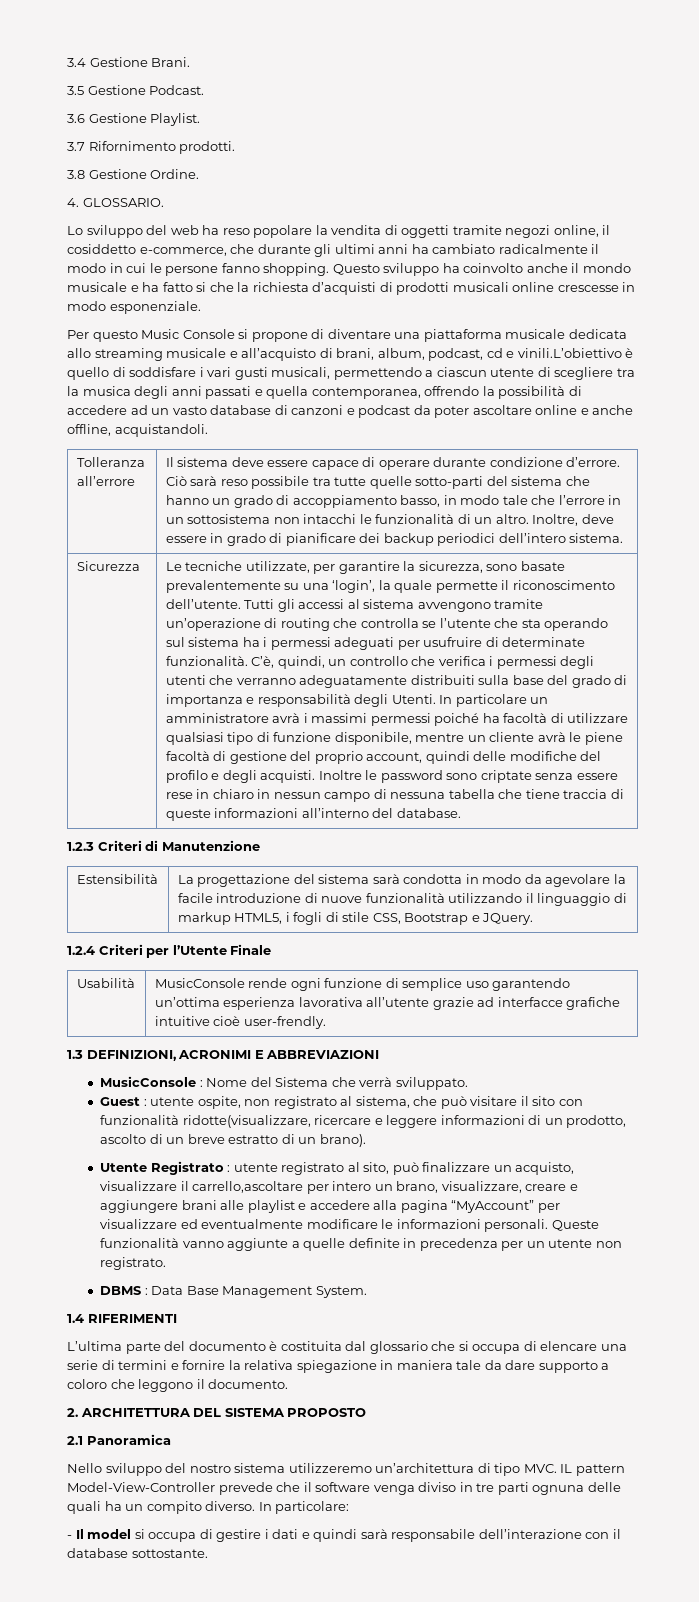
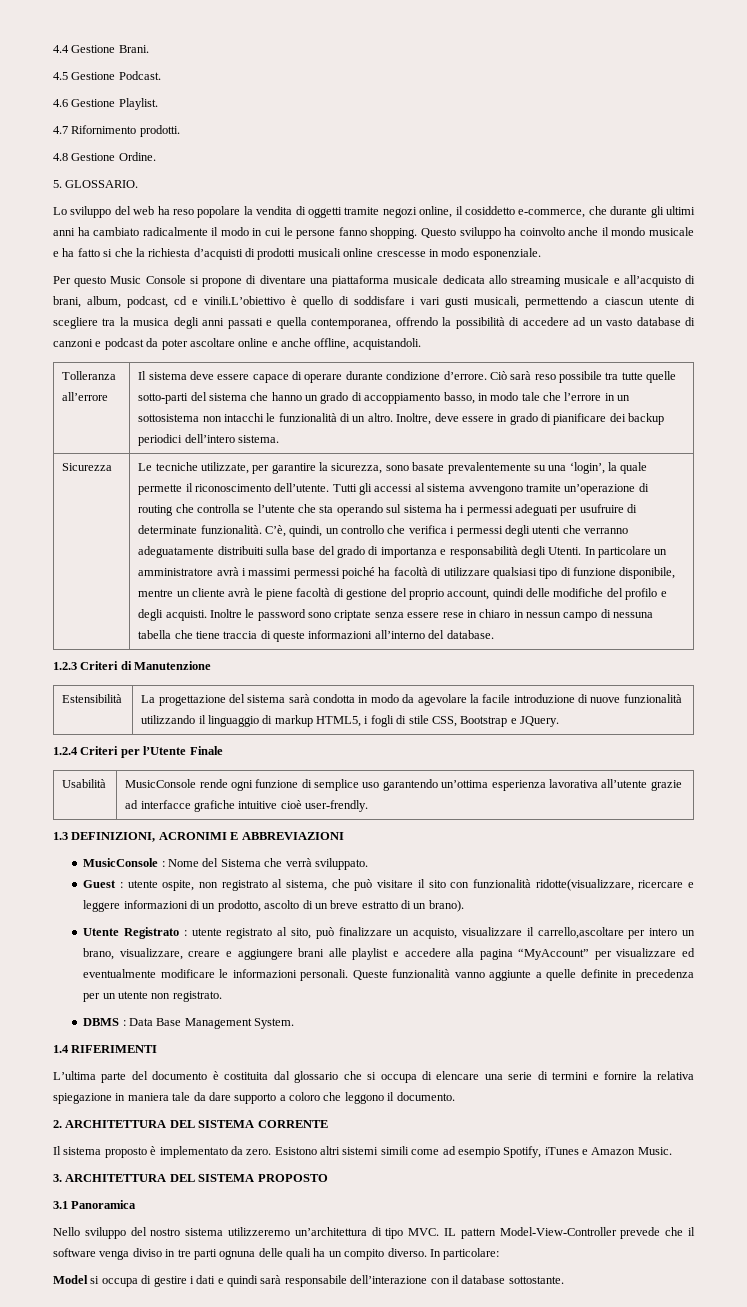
- 3.4 Gestione Brani.
+ 4.4 Gestione Brani.
- 3.5 Gestione Podcast.
+ 4.5 Gestione Podcast.
- 3.6 Gestione Playlist.
+ 4.6 Gestione Playlist.
- 3.7 Rifornimento prodotti.
+ 4.7 Rifornimento prodotti.
- 3.8 Gestione Ordine.
+ 4.8 Gestione Ordine.
- 4. GLOSSARIO.
+ 5. GLOSSARIO.
- 2. ARCHITETTURA DEL SISTEMA PROPOSTO
+ 2. ARCHITETTURA DEL SISTEMA CORRENTE
+ Il sistema proposto è implementato da zero. Esistono altri sistemi simili come ad esempio Spotify, iTunes e Amazon Music.
+ 3. ARCHITETTURA DEL SISTEMA PROPOSTO
- 2.1 Panoramica
+ 3.1 Panoramica
- - Il model si occupa di gestire i dati e quindi sarà responsabile dell’interazione con il database sottostante.
+ Model si occupa di gestire i dati e quindi sarà responsabile dell’interazione con il database sottostante.

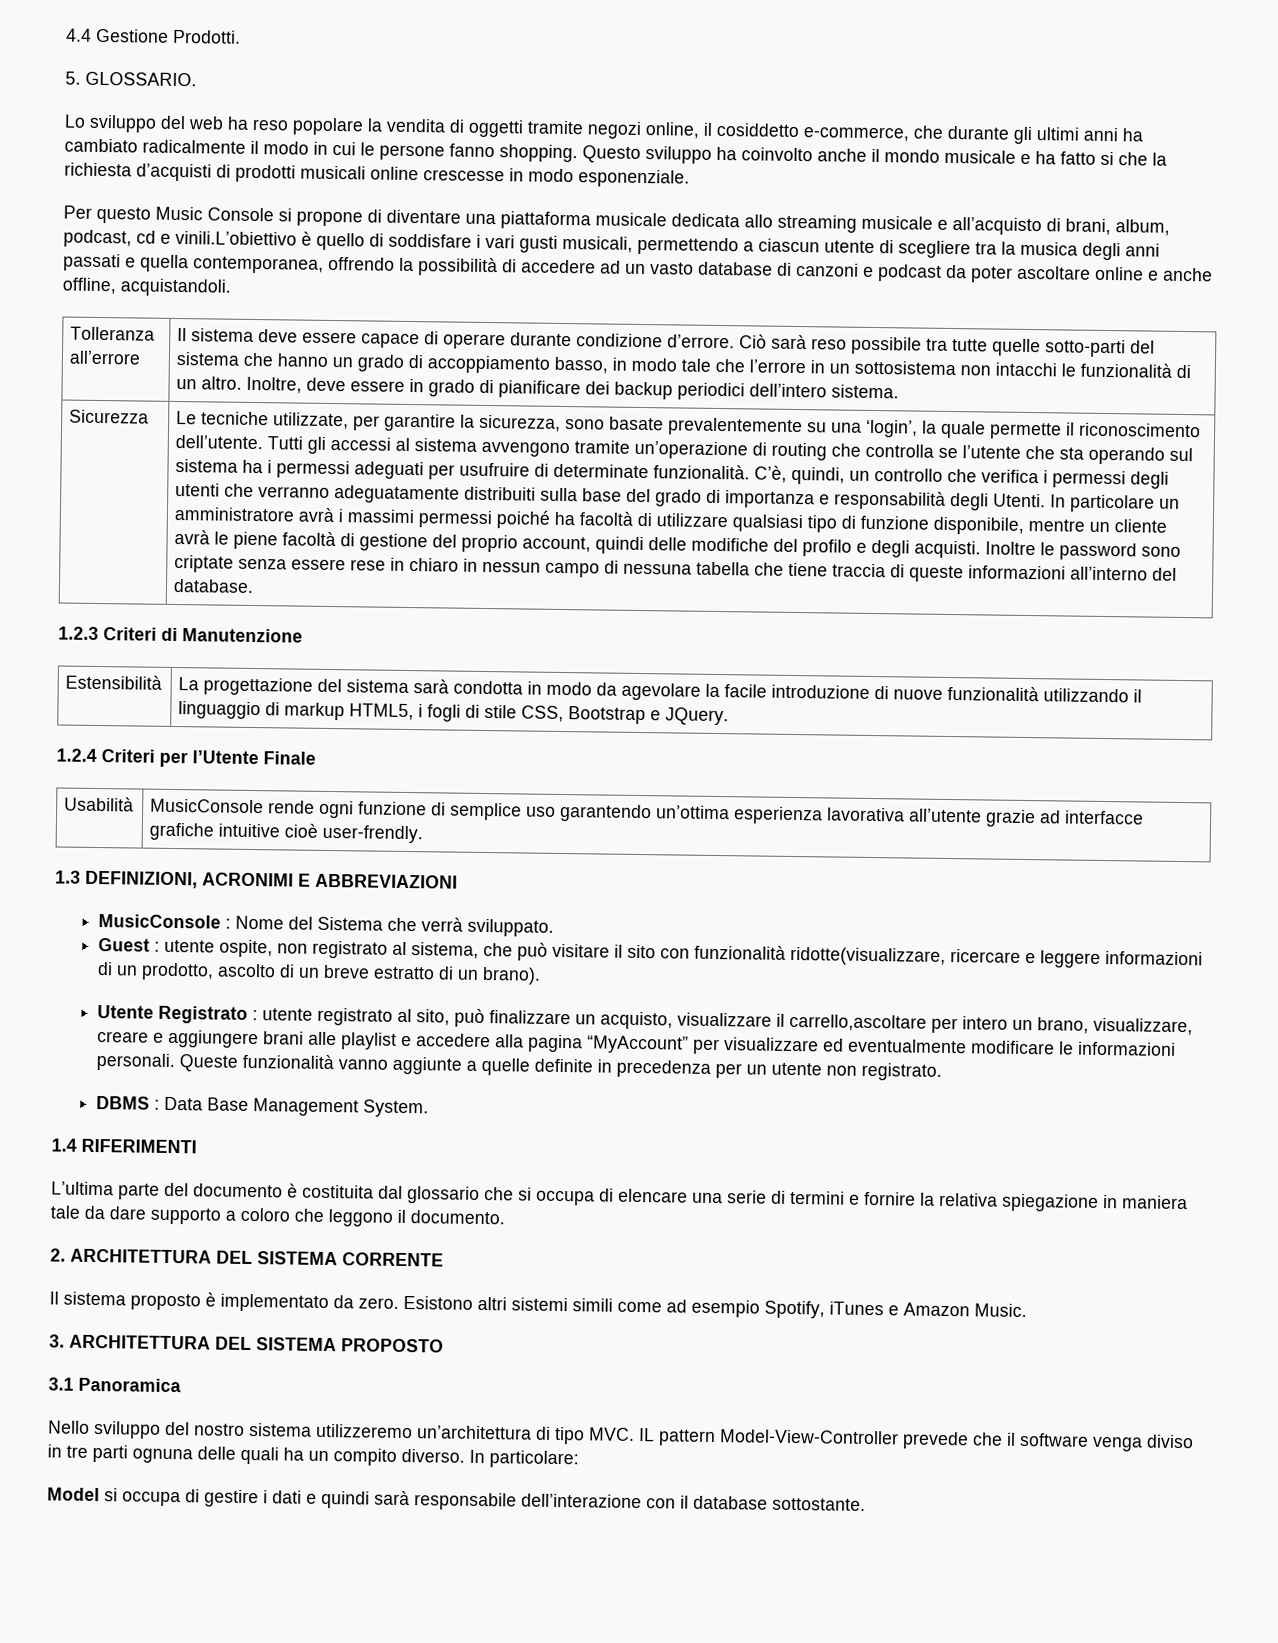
- 4.4 Gestione Brani.
- 4.5 Gestione Podcast.
- 4.6 Gestione Playlist.
- 4.7 Rifornimento prodotti.
- 4.8 Gestione Ordine.
+ 4.4 Gestione Prodotti.

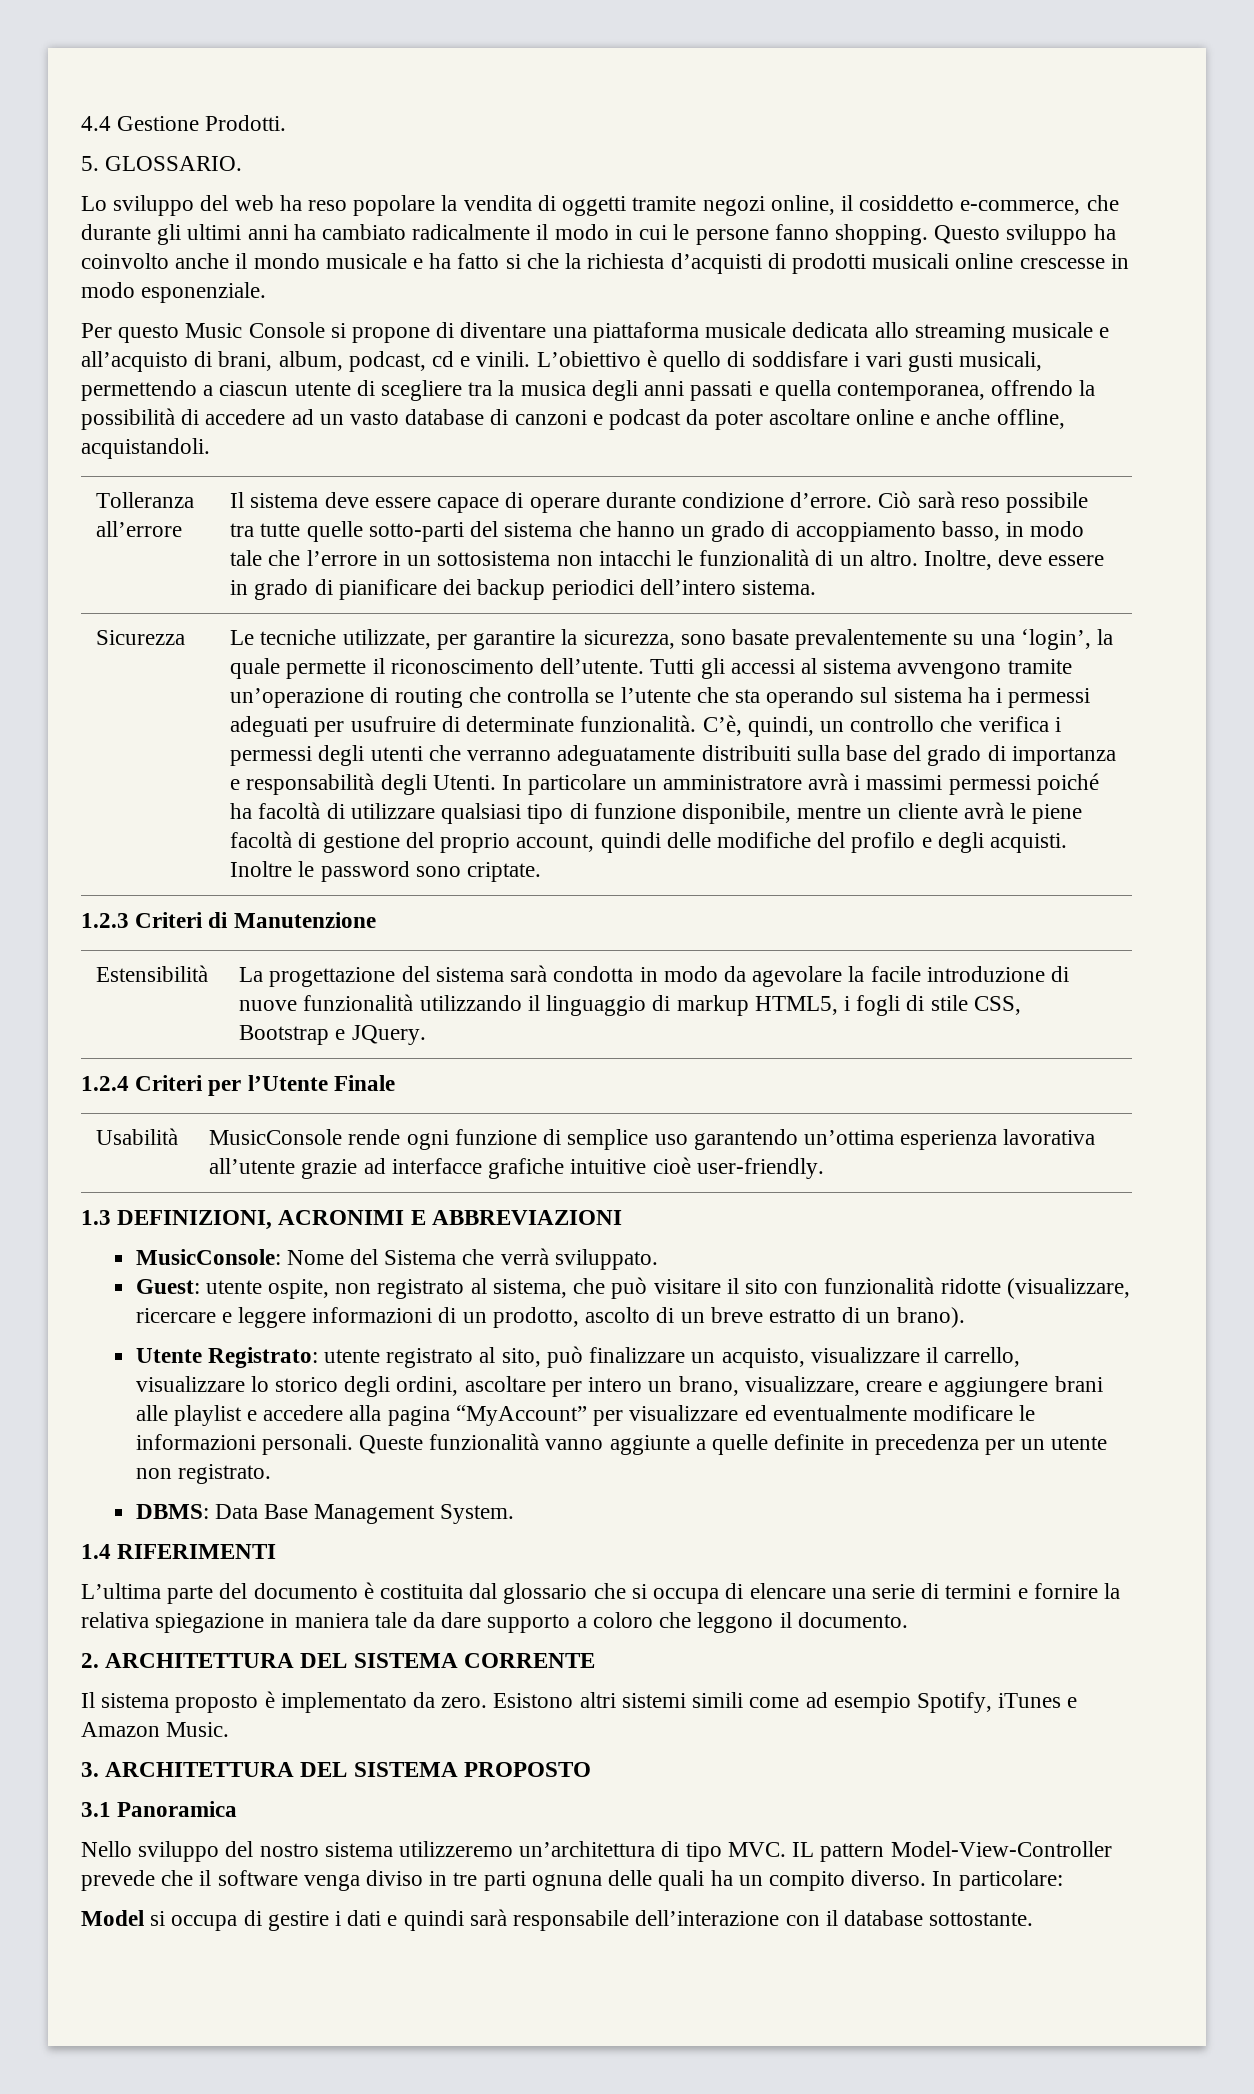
- Per questo Music Console si propone di diventare una piattaforma musicale dedicata allo streaming musicale e all’acquisto di brani, album, podcast, cd e vinili.L’obiettivo è quello di soddisfare i vari gusti musicali, permettendo a ciascun utente di scegliere tra la musica degli anni passati e quella contemporanea, offrendo la possibilità di accedere ad un vasto database di canzoni e podcast da poter ascoltare online e anche offline, acquistandoli.
+ Per questo Music Console si propone di diventare una piattaforma musicale dedicata allo streaming musicale e all’acquisto di brani, album, podcast, cd e vinili. L’obiettivo è quello di soddisfare i vari gusti musicali, permettendo a ciascun utente di scegliere tra la musica degli anni passati e quella contemporanea, offrendo la possibilità di accedere ad un vasto database di canzoni e podcast da poter ascoltare online e anche offline, acquistandoli.
- Inoltre le password sono criptate senza essere rese in chiaro in nessun campo di nessuna tabella che tiene traccia di queste informazioni all’interno del database.
+ Inoltre le password sono criptate.
- Usabilità | MusicConsole rende ogni funzione di semplice uso garantendo un’ottima esperienza lavorativa all’utente grazie ad interfacce grafiche intuitive cioè user-frendly.
+ Usabilità | MusicConsole rende ogni funzione di semplice uso garantendo un’ottima esperienza lavorativa all’utente grazie ad interfacce grafiche intuitive cioè user-friendly.
- MusicConsole : Nome del Sistema che verrà sviluppato.
+ MusicConsole: Nome del Sistema che verrà sviluppato.
- Guest : utente ospite, non registrato al sistema, che può visitare il sito con funzionalità ridotte(visualizzare, ricercare e leggere informazioni di un prodotto, ascolto di un breve estratto di un brano).
+ Guest: utente ospite, non registrato al sistema, che può visitare il sito con funzionalità ridotte (visualizzare, ricercare e leggere informazioni di un prodotto, ascolto di un breve estratto di un brano).
- Utente Registrato : utente registrato al sito, può finalizzare un acquisto, visualizzare il carrello,ascoltare per intero un brano, visualizzare, creare e aggiungere brani alle playlist e accedere alla pagina “MyAccount” per visualizzare ed eventualmente modificare le informazioni personali.
+ Utente Registrato: utente registrato al sito, può finalizzare un acquisto, visualizzare il carrello, visualizzare lo storico degli ordini, ascoltare per intero un brano, visualizzare, creare e aggiungere brani alle playlist e accedere alla pagina “MyAccount” per visualizzare ed eventualmente modificare le informazioni personali.
- DBMS : Data Base Management System.
+ DBMS: Data Base Management System.

